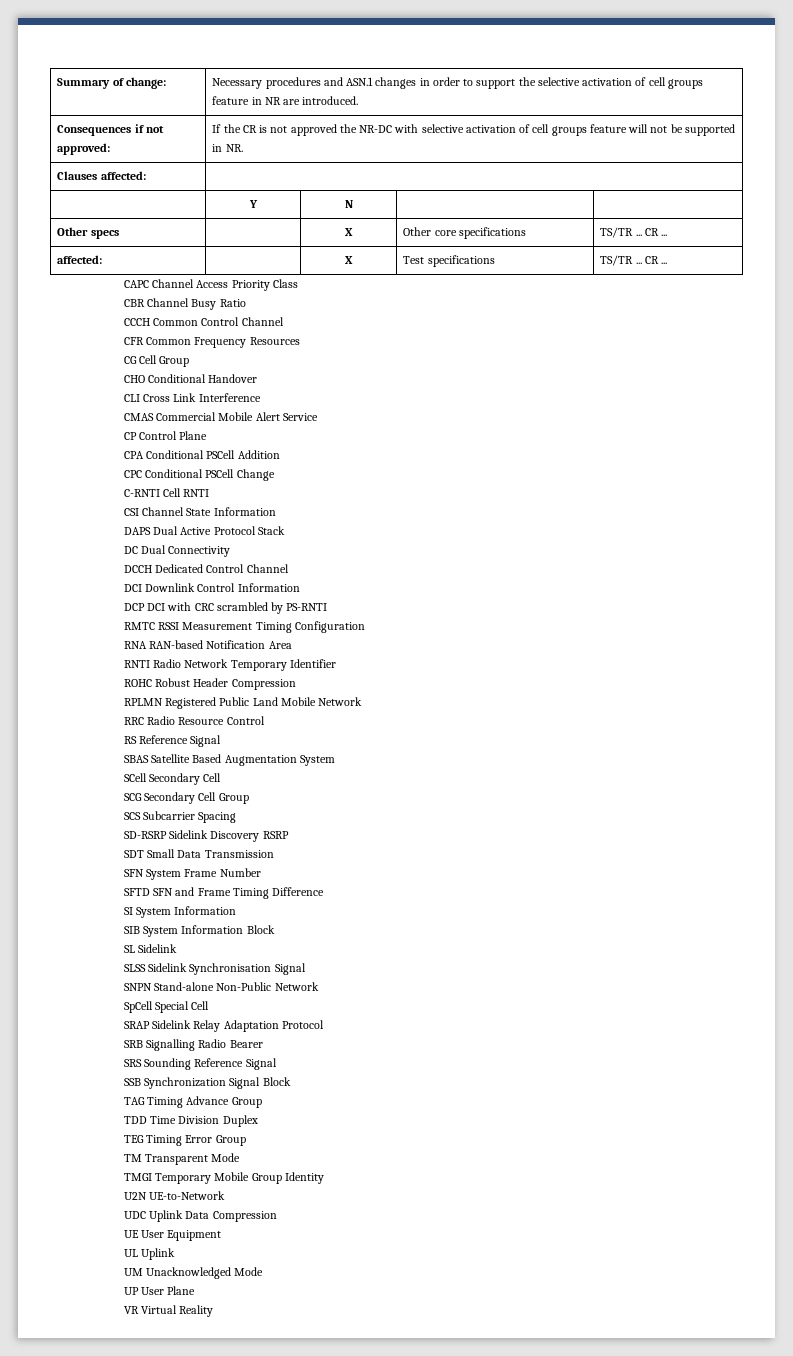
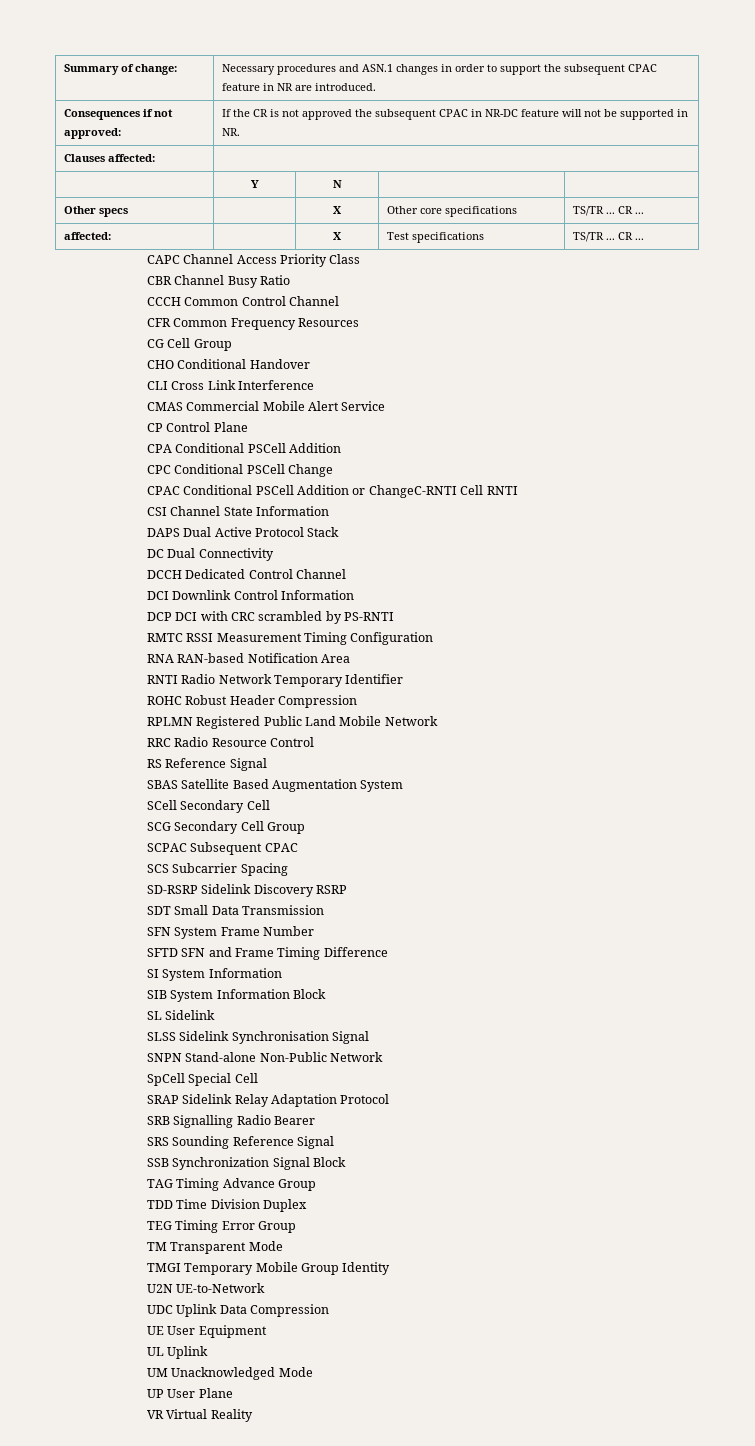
- Summary of change: | Necessary procedures and ASN.1 changes in order to support the selective activation of cell groups feature in NR are introduced.
+ Summary of change: | Necessary procedures and ASN.1 changes in order to support the subsequent CPAC feature in NR are introduced.
- Consequences if not approved: | If the CR is not approved the NR-DC with selective activation of cell groups feature will not be supported in NR.
+ Consequences if not approved: | If the CR is not approved the subsequent CPAC in NR-DC feature will not be supported in NR.
- C-RNTI Cell RNTI
+ CPAC Conditional PSCell Addition or ChangeC-RNTI Cell RNTI
+ SCPAC Subsequent CPAC

